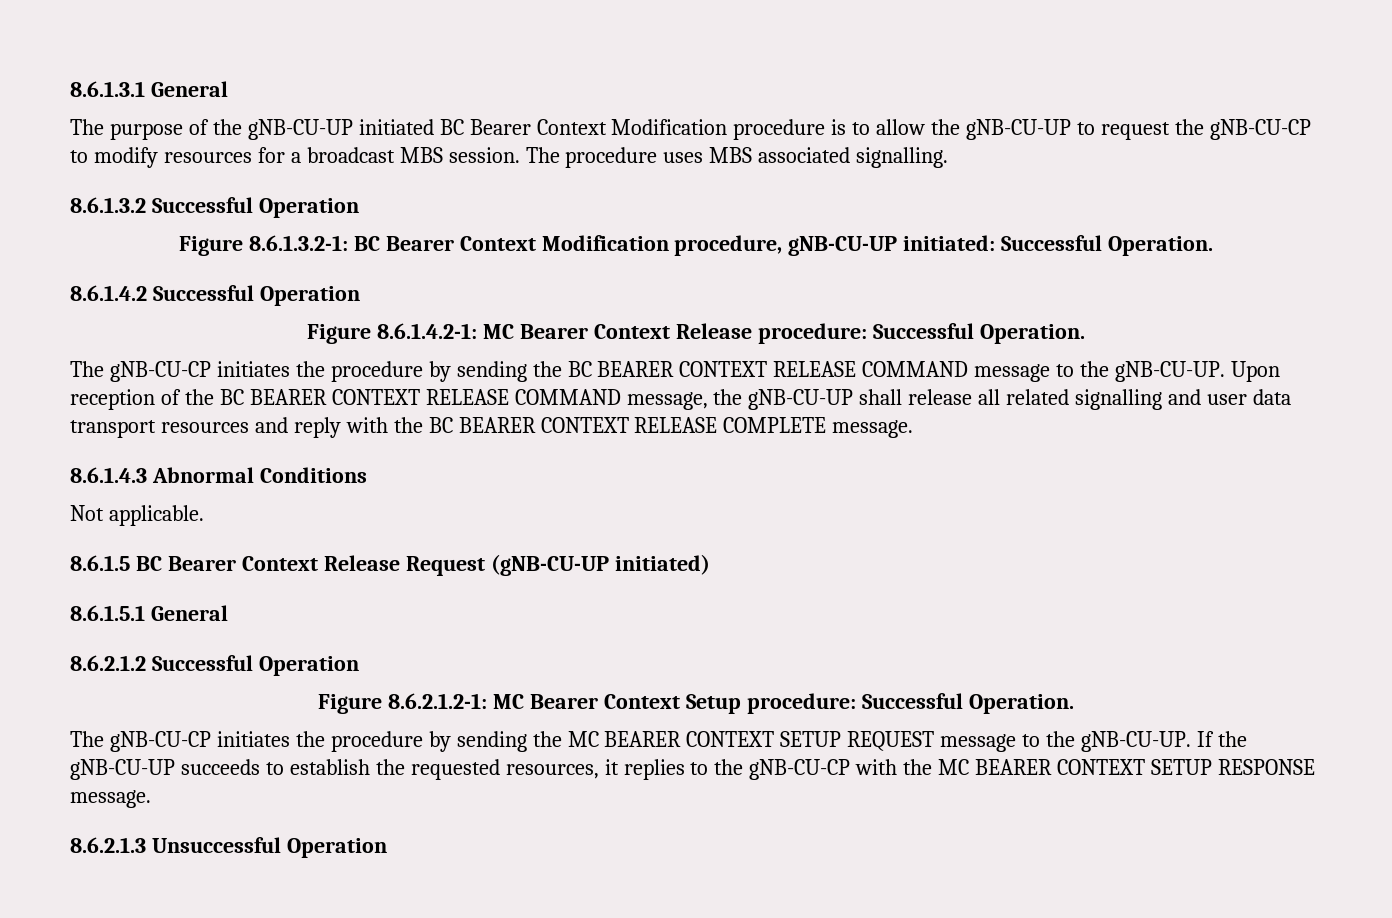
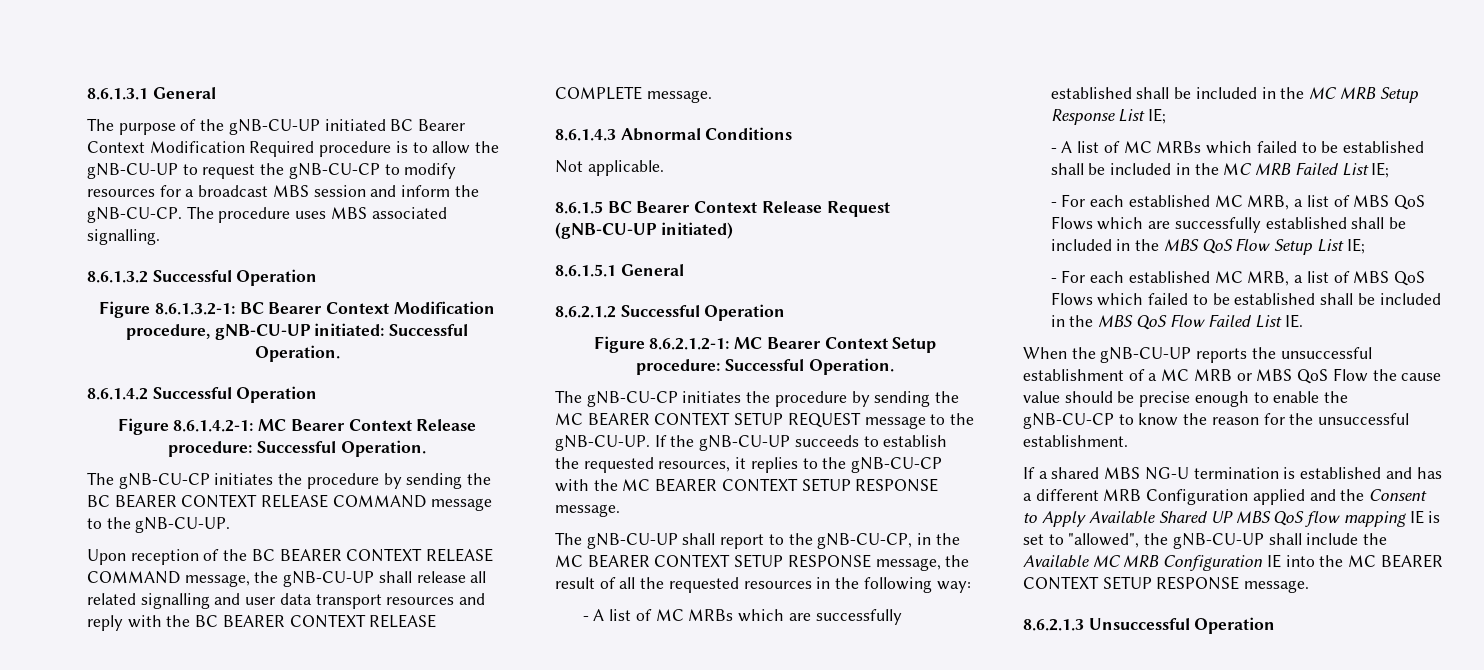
- The purpose of the gNB-CU-UP initiated BC Bearer Context Modification procedure is to allow the gNB-CU-UP to request the gNB-CU-CP to modify resources for a broadcast MBS session.
+ The purpose of the gNB-CU-UP initiated BC Bearer Context Modification Required procedure is to allow the gNB-CU-UP to request the gNB-CU-CP to modify resources for a broadcast MBS session and inform the gNB-CU-CP.
- The gNB-CU-CP initiates the procedure by sending the BC BEARER CONTEXT RELEASE COMMAND message to the gNB-CU-UP. Upon reception of the BC BEARER CONTEXT RELEASE COMMAND message, the gNB-CU-UP shall release all related signalling and user data transport resources and reply with the BC BEARER CONTEXT RELEASE COMPLETE message.
+ The gNB-CU-CP initiates the procedure by sending the BC BEARER CONTEXT RELEASE COMMAND message to the gNB-CU-UP.
+ Upon reception of the BC BEARER CONTEXT RELEASE COMMAND message, the gNB-CU-UP shall release all related signalling and user data transport resources and reply with the BC BEARER CONTEXT RELEASE COMPLETE message.
+ The gNB-CU-UP shall report to the gNB-CU-CP, in the MC BEARER CONTEXT SETUP RESPONSE message, the result of all the requested resources in the following way:
+ - A list of MC MRBs which are successfully established shall be included in the MC MRB Setup Response List IE;
+ - A list of MC MRBs which failed to be established shall be included in the MC MRB Failed List IE;
+ - For each established MC MRB, a list of MBS QoS Flows which are successfully established shall be included in the MBS QoS Flow Setup List IE;
+ - For each established MC MRB, a list of MBS QoS Flows which failed to be established shall be included in the MBS QoS Flow Failed List IE.
+ When the gNB-CU-UP reports the unsuccessful establishment of a MC MRB or MBS QoS Flow the cause value should be precise enough to enable the gNB-CU-CP to know the reason for the unsuccessful establishment.
+ If a shared MBS NG-U termination is established and has a different MRB Configuration applied and the Consent to Apply Available Shared UP MBS QoS flow mapping IE is set to "allowed", the gNB-CU-UP shall include the Available MC MRB Configuration IE into the MC BEARER CONTEXT SETUP RESPONSE message.

